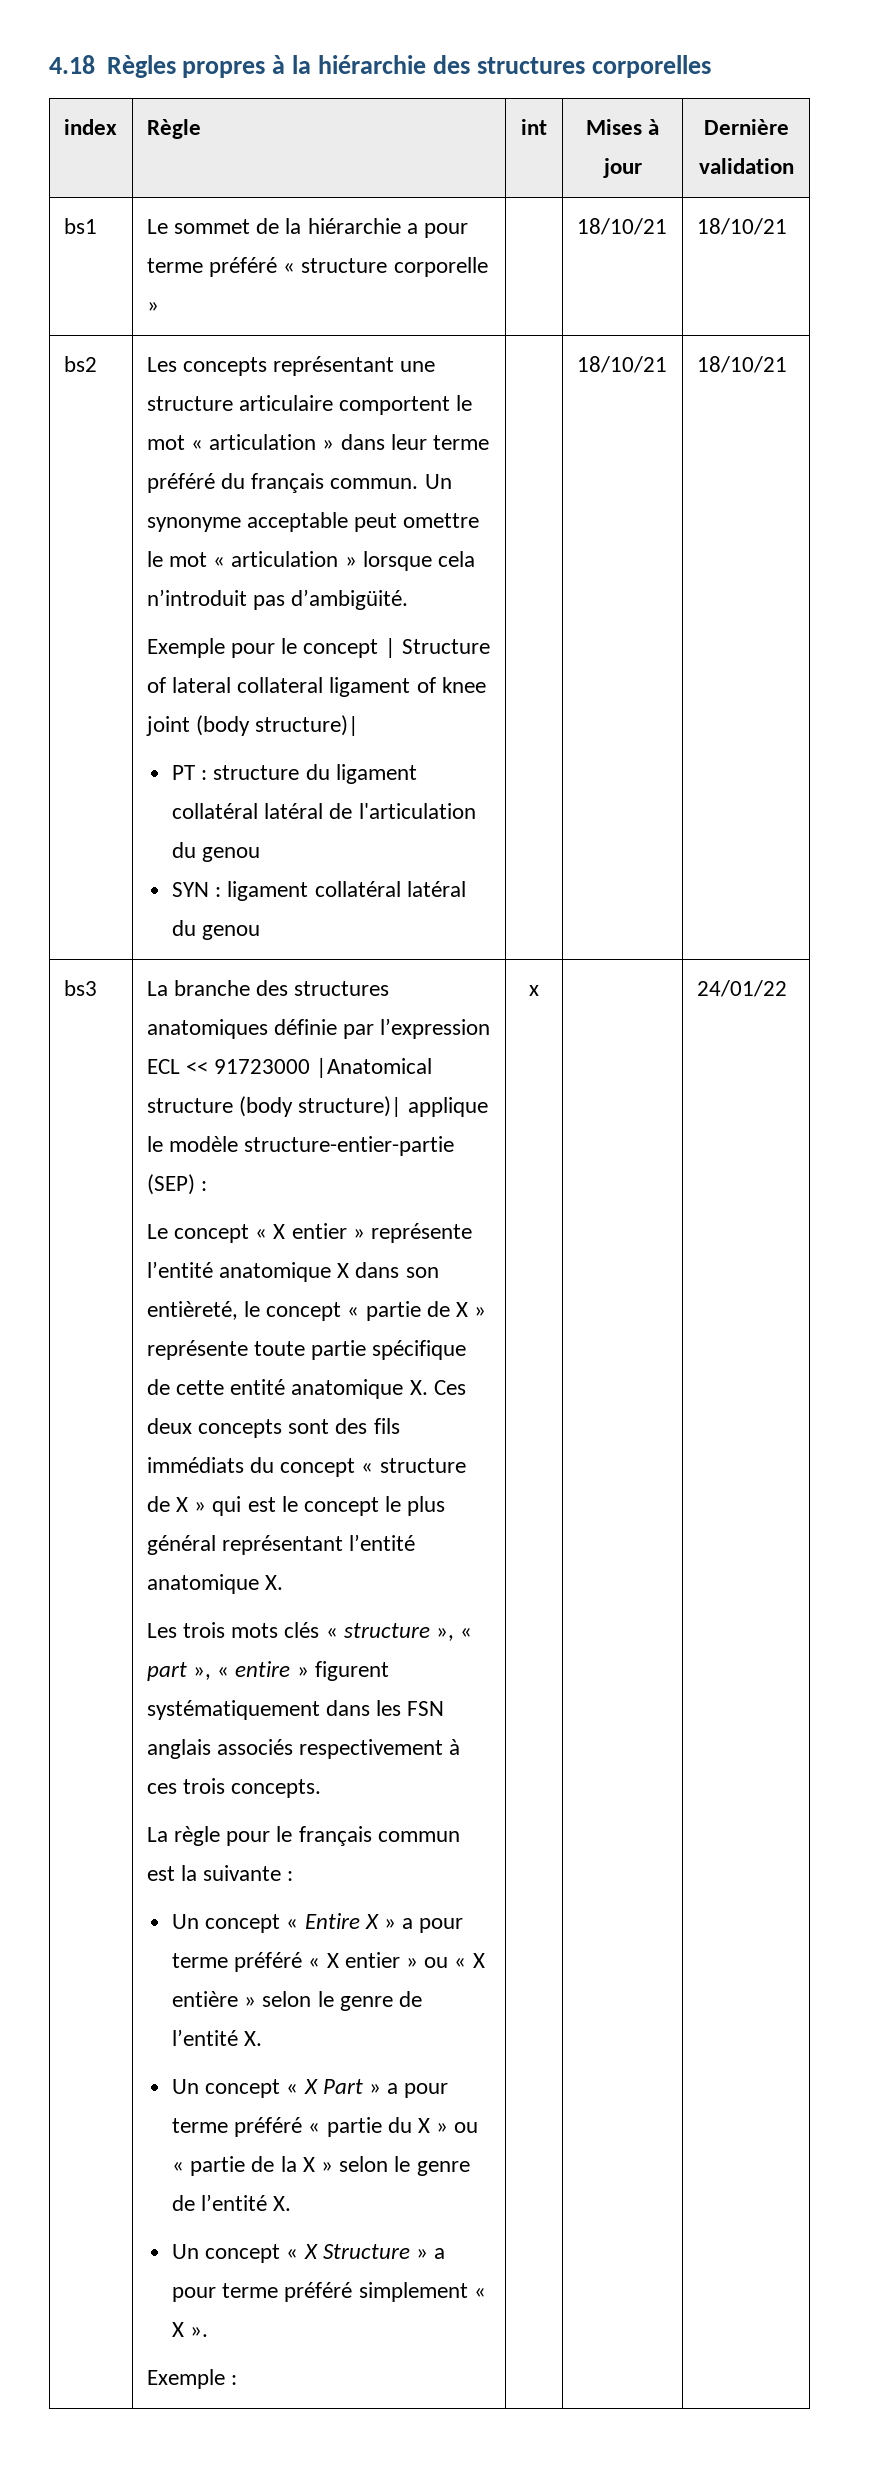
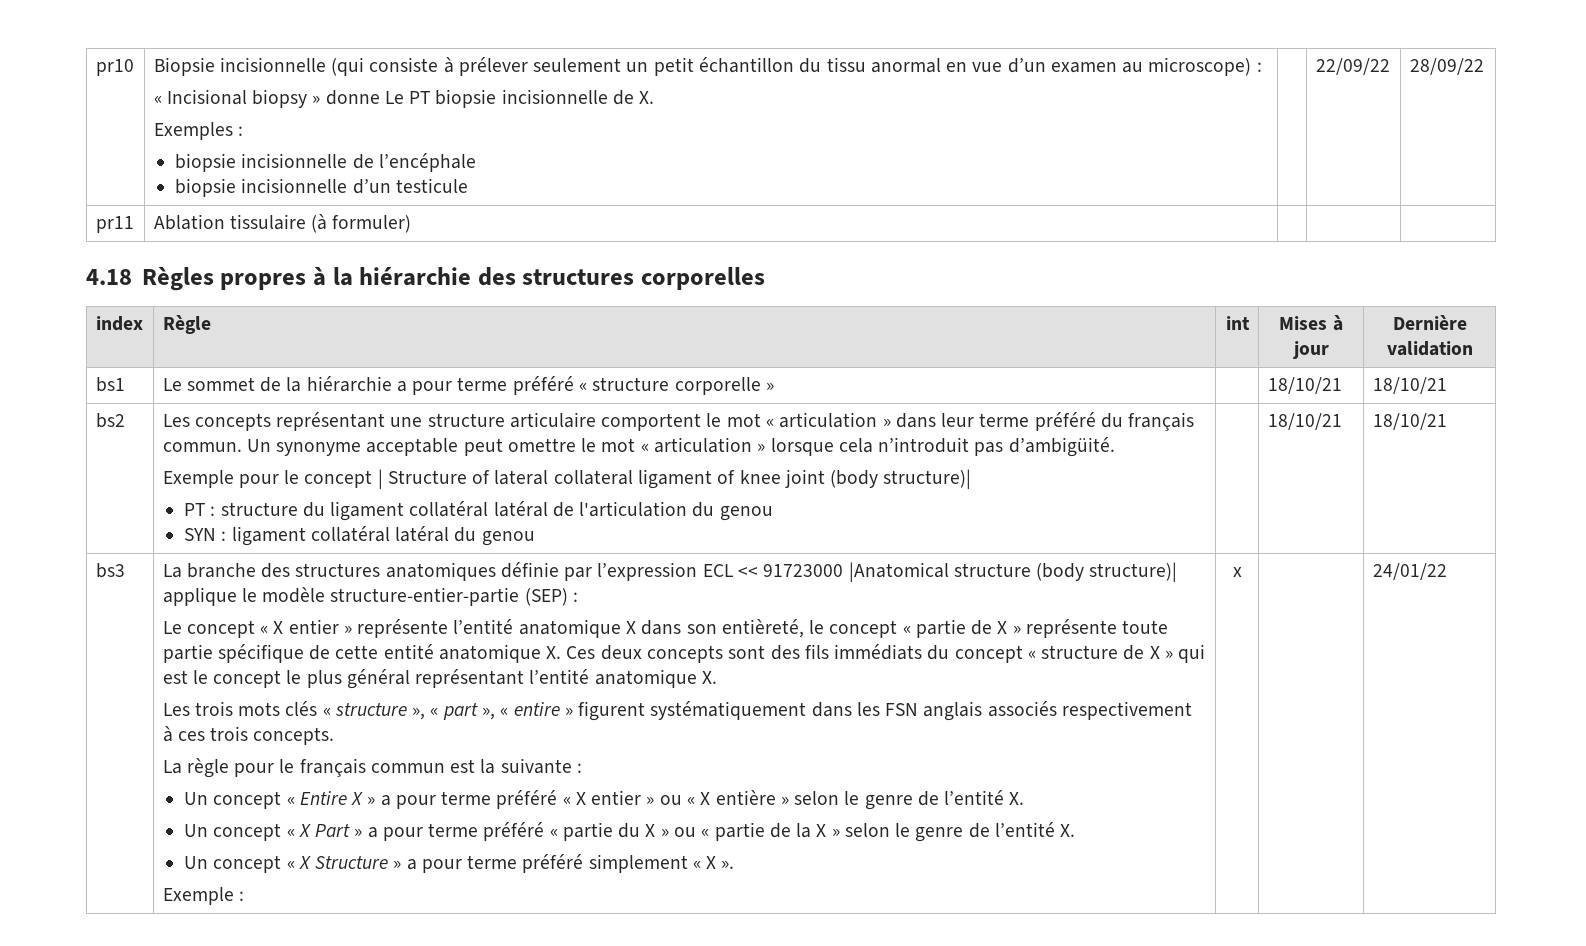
+ pr10 | Biopsie incisionnelle (qui consiste à prélever seulement un petit échantillon du tissu anormal en vue d’un examen au microscope) :
+ « Incisional biopsy » donne Le PT biopsie incisionnelle de X.
+ Exemples :
+ biopsie incisionnelle de l’encéphale
+ biopsie incisionnelle d’un testicule | | 22/09/22 | 28/09/22
+ pr11 | Ablation tissulaire (à formuler) | | |

